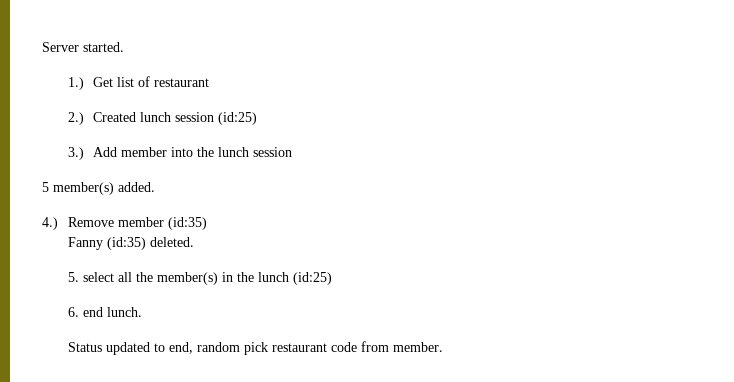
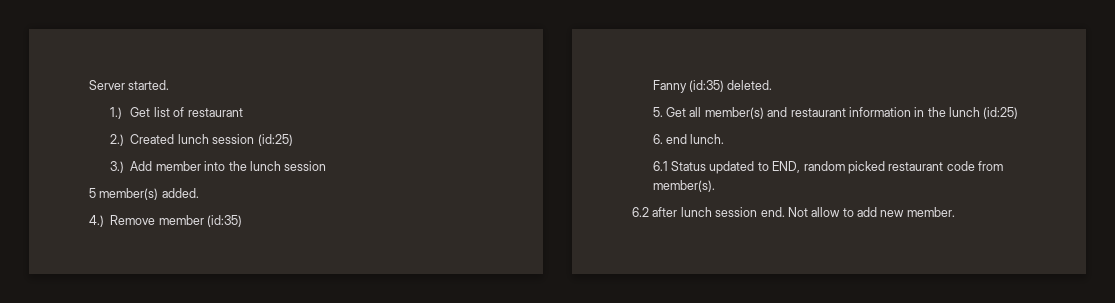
- 5. select all the member(s) in the lunch (id:25)
+ 5. Get all member(s) and restaurant information in the lunch (id:25)
- Status updated to end, random pick restaurant code from member.
+ 6.1 Status updated to END, random picked restaurant code from member(s).
+ 6.2 after lunch session end. Not allow to add new member.

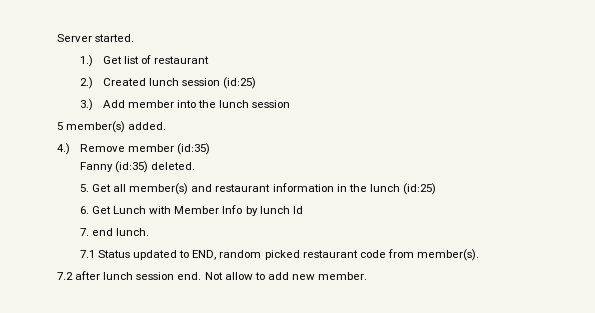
- 6. end lunch.
+ 6. Get Lunch with Member Info by lunch Id
+ 7. end lunch.
- 6.1 Status updated to END, random picked restaurant code from member(s).
+ 7.1 Status updated to END, random picked restaurant code from member(s).
- 6.2 after lunch session end.
+ 7.2 after lunch session end.

